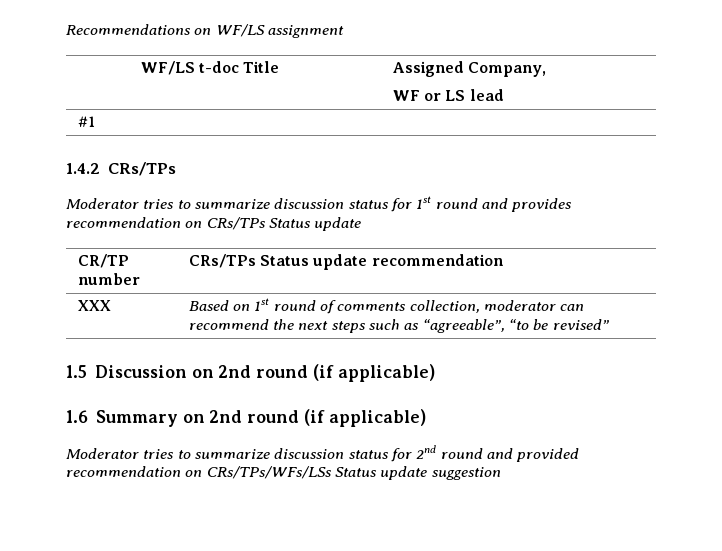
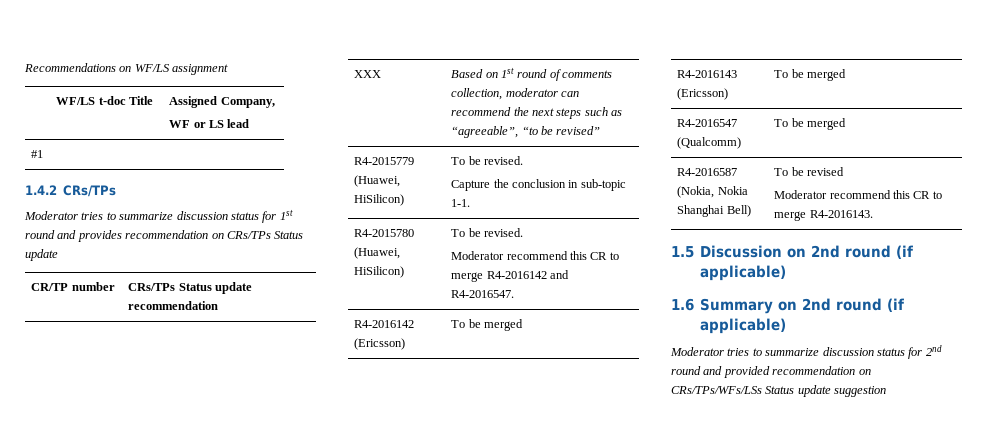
+ R4-2015779 (Huawei, HiSilicon) | To be revised.
+ Capture the conclusion in sub-topic 1-1.
+ R4-2015780 (Huawei, HiSilicon) | To be revised.
+ Moderator recommend this CR to merge R4-2016142 and R4-2016547.
+ R4-2016142 (Ericsson) | To be merged
+ R4-2016143 (Ericsson) | To be merged
+ R4-2016547 (Qualcomm) | To be merged
+ R4-2016587 (Nokia, Nokia Shanghai Bell) | To be revised
+ Moderator recommend this CR to merge R4-2016143.

